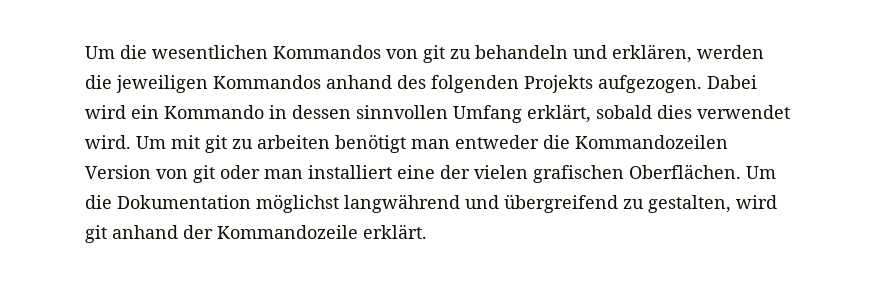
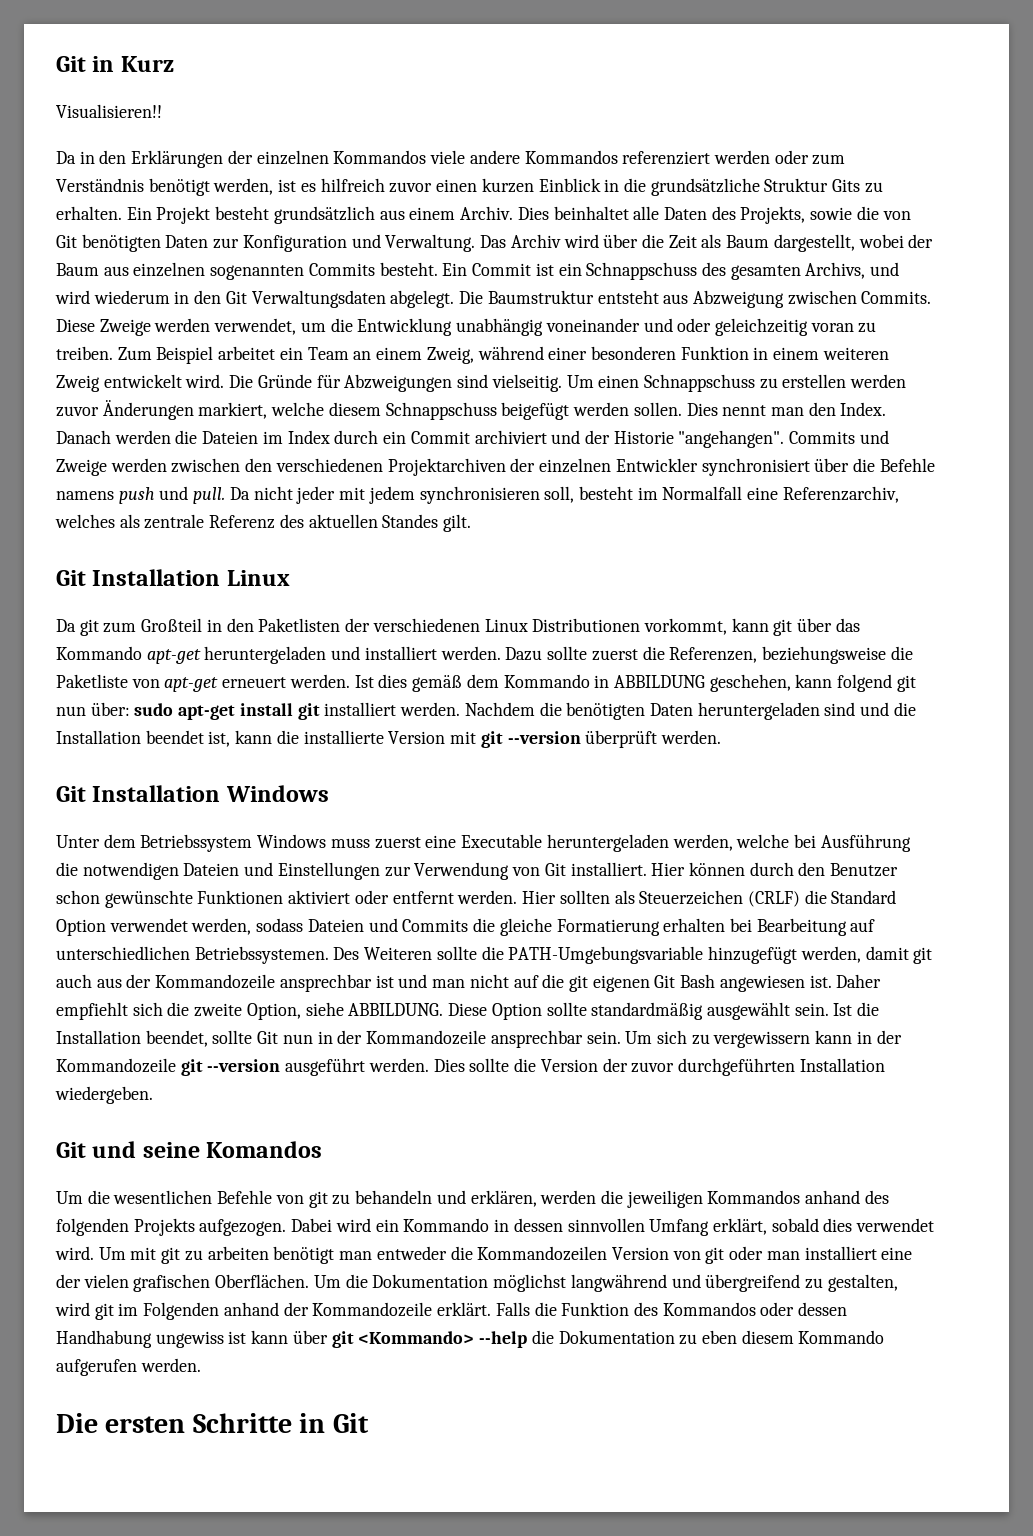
+ Git in Kurz
+ Visualisieren!!
+ Da in den Erklärungen der einzelnen Kommandos viele andere Kommandos referenziert werden oder zum Verständnis benötigt werden, ist es hilfreich zuvor einen kurzen Einblick in die grundsätzliche Struktur Gits zu erhalten. Ein Projekt besteht grundsätzlich aus einem Archiv. Dies beinhaltet alle Daten des Projekts, sowie die von Git benötigten Daten zur Konfiguration und Verwaltung. Das Archiv wird über die Zeit als Baum dargestellt, wobei der Baum aus einzelnen sogenannten Commits besteht. Ein Commit ist ein Schnappschuss des gesamten Archivs, und wird wiederum in den Git Verwaltungsdaten abgelegt. Die Baumstruktur entsteht aus Abzweigung zwischen Commits. Diese Zweige werden verwendet, um die Entwicklung unabhängig voneinander und oder geleichzeitig voran zu treiben. Zum Beispiel arbeitet ein Team an einem Zweig, während einer besonderen Funktion in einem weiteren Zweig entwickelt wird. Die Gründe für Abzweigungen sind vielseitig. Um einen Schnappschuss zu erstellen werden zuvor Änderungen markiert, welche diesem Schnappschuss beigefügt werden sollen. Dies nennt man den Index. Danach werden die Dateien im Index durch ein Commit archiviert und der Historie "angehangen". Commits und Zweige werden zwischen den verschiedenen Projektarchiven der einzelnen Entwickler synchronisiert über die Befehle namens push und pull. Da nicht jeder mit jedem synchronisieren soll, besteht im Normalfall eine Referenzarchiv, welches als zentrale Referenz des aktuellen Standes gilt.
+ Git Installation Linux
+ Da git zum Großteil in den Paketlisten der verschiedenen Linux Distributionen vorkommt, kann git über das Kommando apt-get heruntergeladen und installiert werden. Dazu sollte zuerst die Referenzen, beziehungsweise die Paketliste von apt-get erneuert werden. Ist dies gemäß dem Kommando in ABBILDUNG geschehen, kann folgend git nun über: sudo apt-get install git installiert werden. Nachdem die benötigten Daten heruntergeladen sind und die Installation beendet ist, kann die installierte Version mit git --version überprüft werden.
+ Git Installation Windows
+ Unter dem Betriebssystem Windows muss zuerst eine Executable heruntergeladen werden, welche bei Ausführung die notwendigen Dateien und Einstellungen zur Verwendung von Git installiert. Hier können durch den Benutzer schon gewünschte Funktionen aktiviert oder entfernt werden. Hier sollten als Steuerzeichen (CRLF) die Standard Option verwendet werden, sodass Dateien und Commits die gleiche Formatierung erhalten bei Bearbeitung auf unterschiedlichen Betriebssystemen. Des Weiteren sollte die PATH-Umgebungsvariable hinzugefügt werden, damit git auch aus der Kommandozeile ansprechbar ist und man nicht auf die git eigenen Git Bash angewiesen ist. Daher empfiehlt sich die zweite Option, siehe ABBILDUNG. Diese Option sollte standardmäßig ausgewählt sein. Ist die Installation beendet, sollte Git nun in der Kommandozeile ansprechbar sein. Um sich zu vergewissern kann in der Kommandozeile git --version ausgeführt werden. Dies sollte die Version der zuvor durchgeführten Installation wiedergeben.
+ Git und seine Komandos
- Um die wesentlichen Kommandos von git zu behandeln und erklären, werden die jeweiligen Kommandos anhand des folgenden Projekts aufgezogen.
+ Um die wesentlichen Befehle von git zu behandeln und erklären, werden die jeweiligen Kommandos anhand des folgenden Projekts aufgezogen.
- Um die Dokumentation möglichst langwährend und übergreifend zu gestalten, wird git anhand der Kommandozeile erklärt.
+ Um die Dokumentation möglichst langwährend und übergreifend zu gestalten, wird git im Folgenden anhand der Kommandozeile erklärt.
+ Falls die Funktion des Kommandos oder dessen Handhabung ungewiss ist kann über git <Kommando> --help die Dokumentation zu eben diesem Kommando aufgerufen werden.
+ Die ersten Schritte in Git

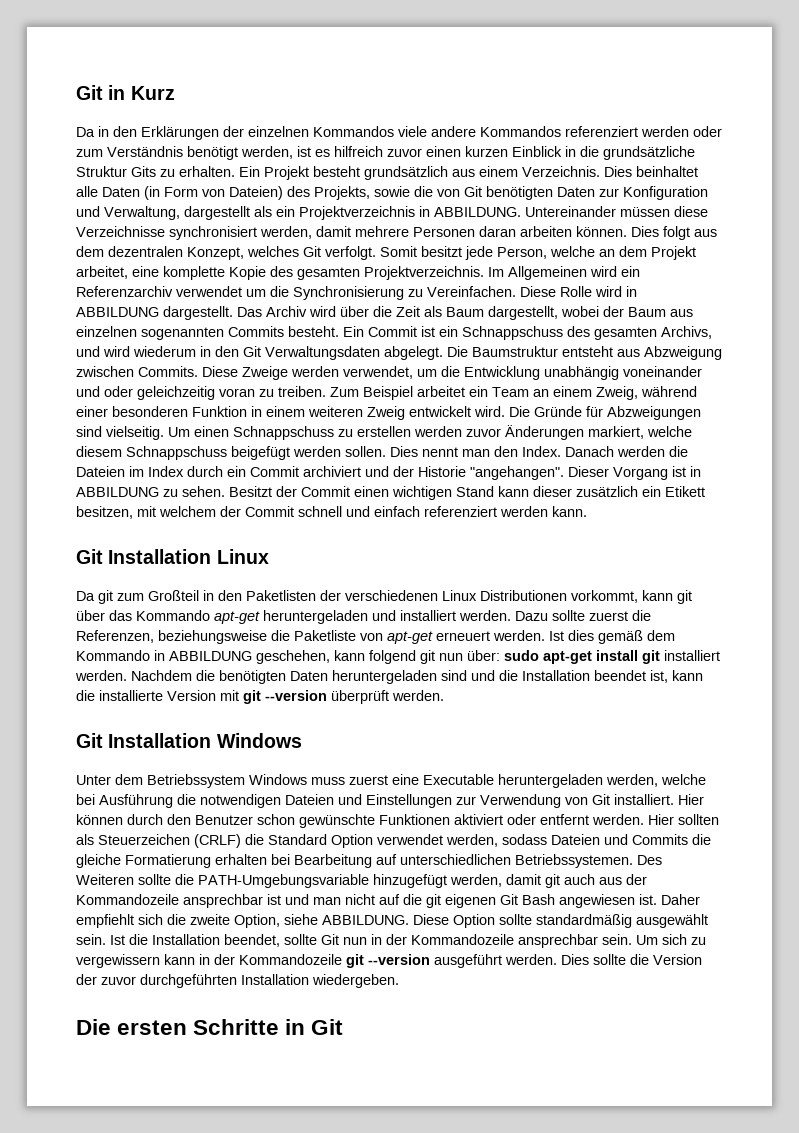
- Visualisieren!!
- Ein Projekt besteht grundsätzlich aus einem Archiv.
+ Ein Projekt besteht grundsätzlich aus einem Verzeichnis.
- Dies beinhaltet alle Daten des Projekts, sowie die von Git benötigten Daten zur Konfiguration und Verwaltung.
+ Dies beinhaltet alle Daten (in Form von Dateien) des Projekts, sowie die von Git benötigten Daten zur Konfiguration und Verwaltung, dargestellt als ein Projektverzeichnis in ABBILDUNG. Untereinander müssen diese Verzeichnisse synchronisiert werden, damit mehrere Personen daran arbeiten können. Dies folgt aus dem dezentralen Konzept, welches Git verfolgt. Somit besitzt jede Person, welche an dem Projekt arbeitet, eine komplette Kopie des gesamten Projektverzeichnis. Im Allgemeinen wird ein Referenzarchiv verwendet um die Synchronisierung zu Vereinfachen. Diese Rolle wird in ABBILDUNG dargestellt.
- Commits und Zweige werden zwischen den verschiedenen Projektarchiven der einzelnen Entwickler synchronisiert über die Befehle namens push und pull. Da nicht jeder mit jedem synchronisieren soll, besteht im Normalfall eine Referenzarchiv, welches als zentrale Referenz des aktuellen Standes gilt.
+ Dieser Vorgang ist in ABBILDUNG zu sehen. Besitzt der Commit einen wichtigen Stand kann dieser zusätzlich ein Etikett besitzen, mit welchem der Commit schnell und einfach referenziert werden kann.
- Git und seine Komandos
- Um die wesentlichen Befehle von git zu behandeln und erklären, werden die jeweiligen Kommandos anhand des folgenden Projekts aufgezogen. Dabei wird ein Kommando in dessen sinnvollen Umfang erklärt, sobald dies verwendet wird. Um mit git zu arbeiten benötigt man entweder die Kommandozeilen Version von git oder man installiert eine der vielen grafischen Oberflächen. Um die Dokumentation möglichst langwährend und übergreifend zu gestalten, wird git im Folgenden anhand der Kommandozeile erklärt. Falls die Funktion des Kommandos oder dessen Handhabung ungewiss ist kann über git <Kommando> --help die Dokumentation zu eben diesem Kommando aufgerufen werden.

